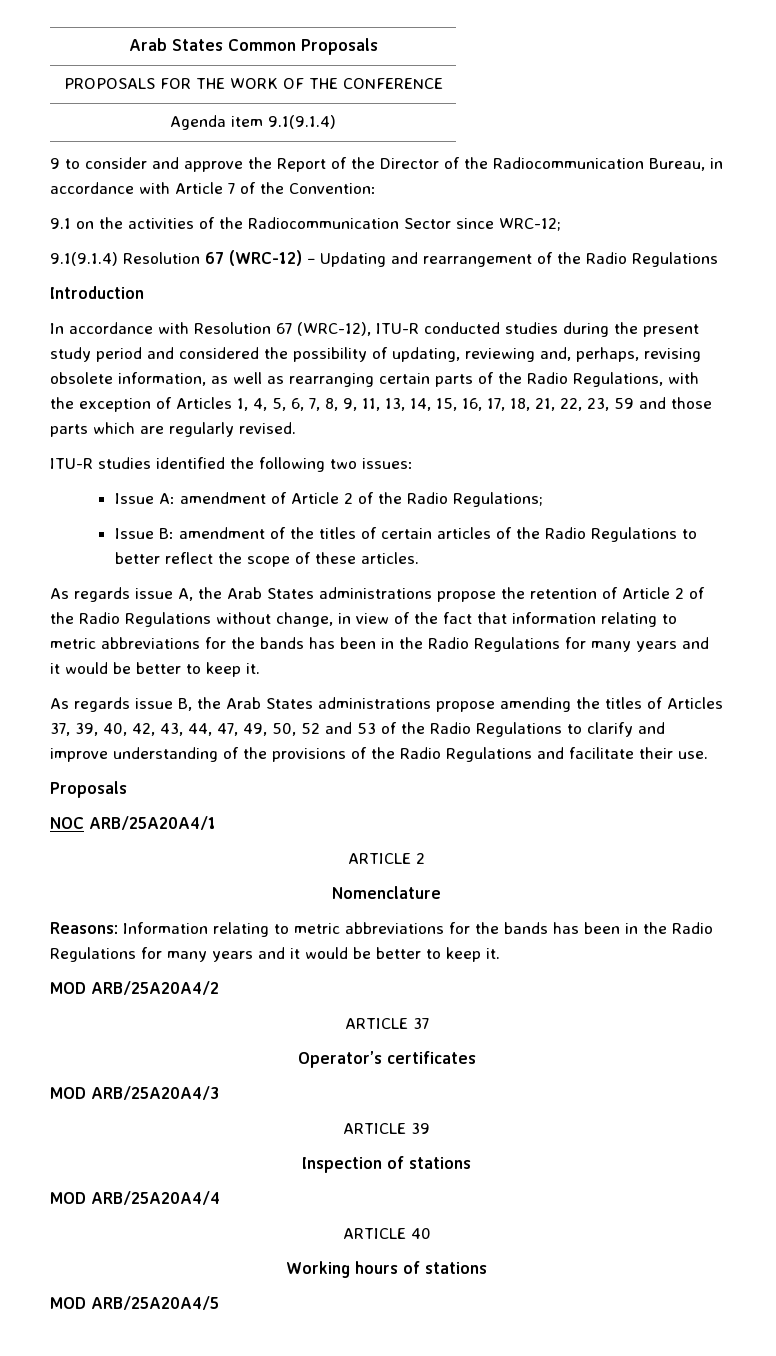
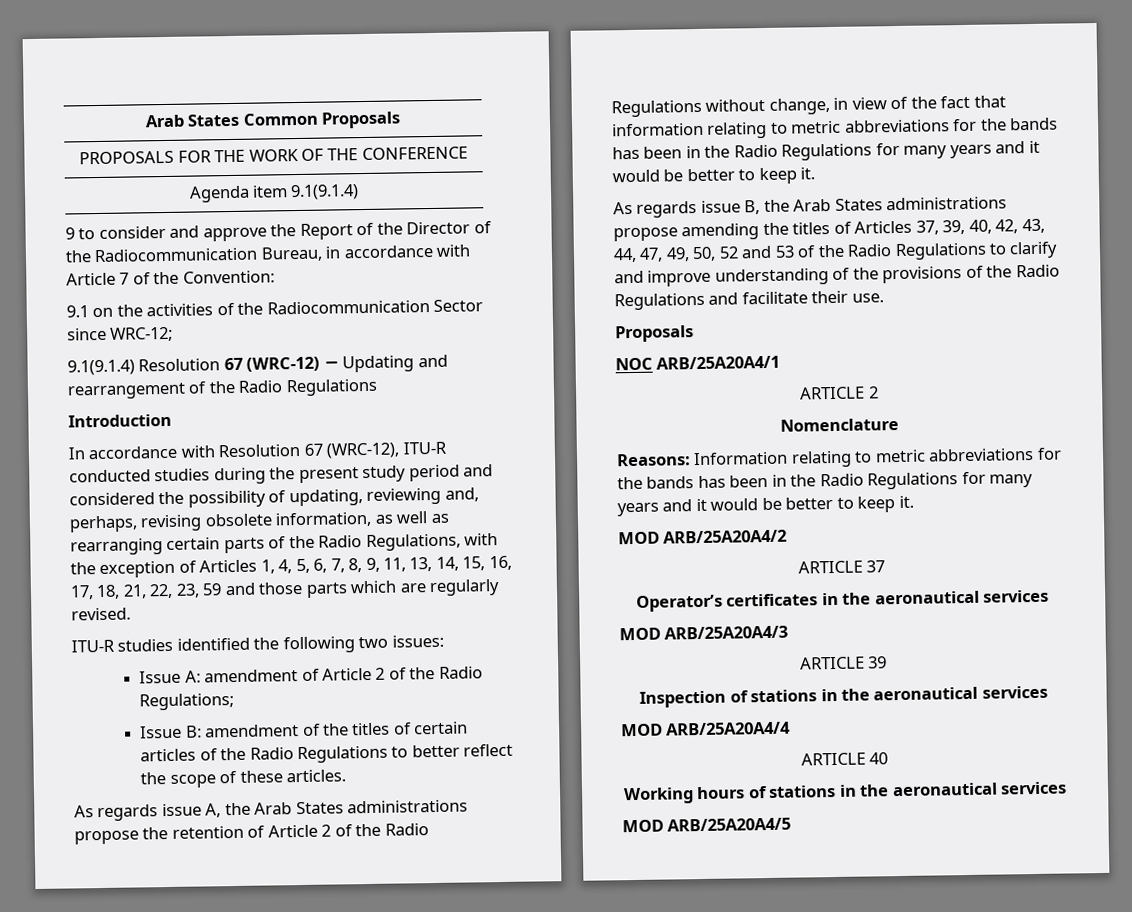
- Operator’s certificates
+ Operator’s certificates in the aeronautical services
- Inspection of stations
+ Inspection of stations in the aeronautical services
- Working hours of stations
+ Working hours of stations in the aeronautical services

